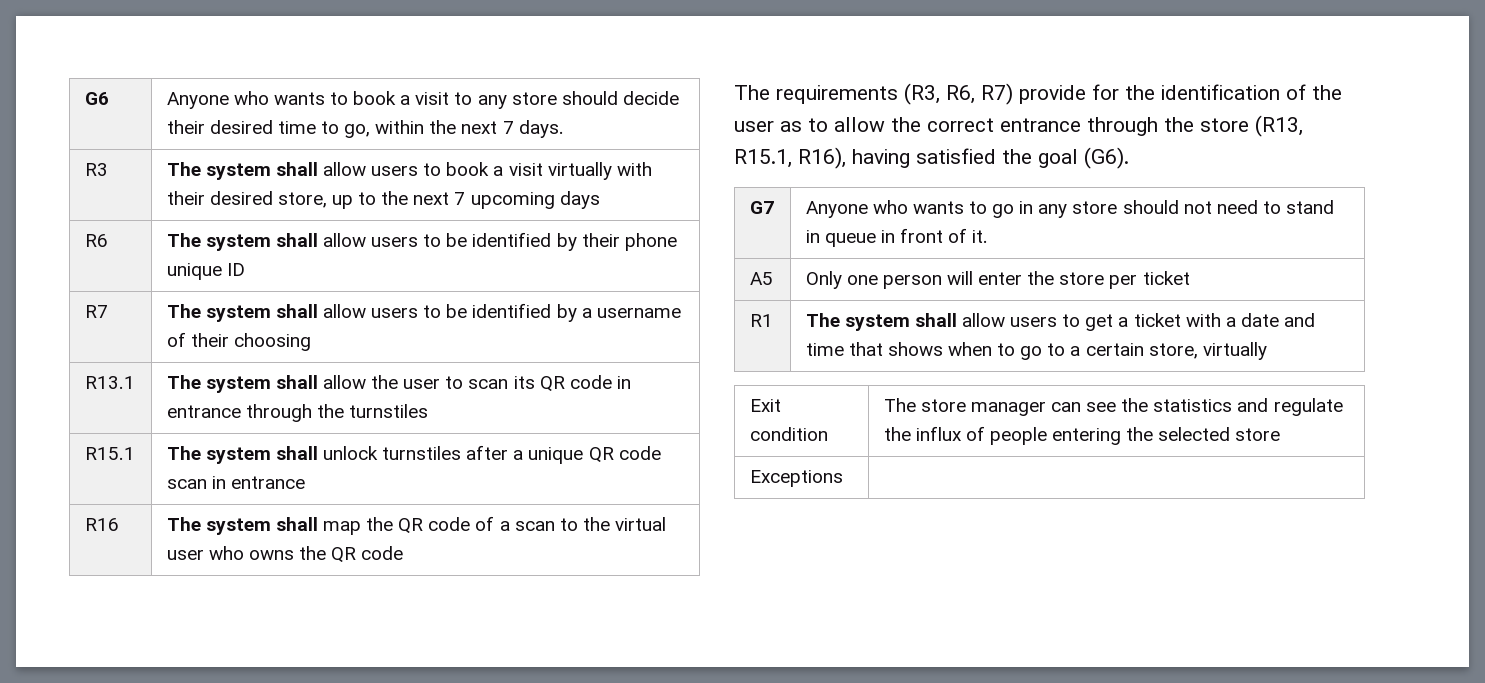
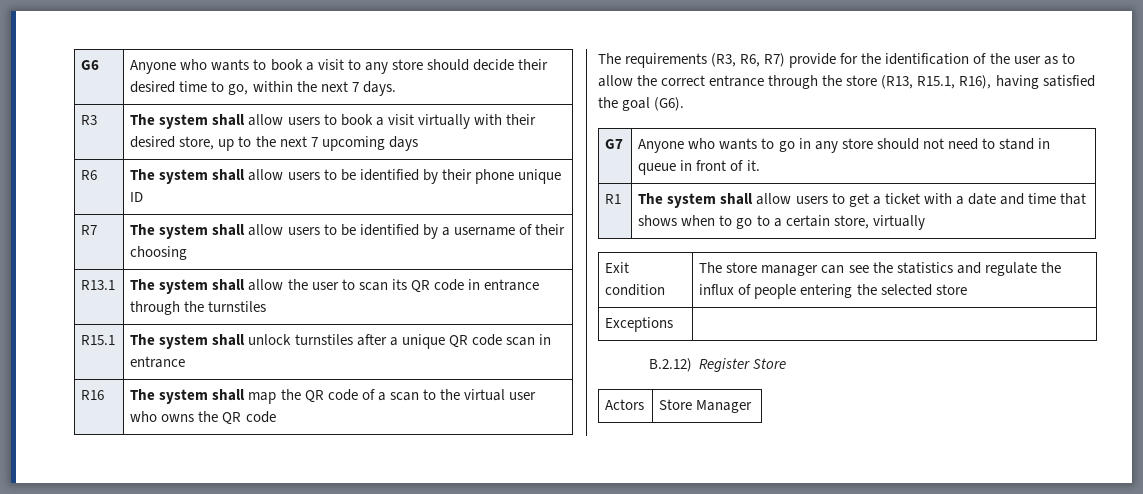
- A5 | Only one person will enter the store per ticket
+ B.2.12) Register Store
+ Actors | Store Manager

